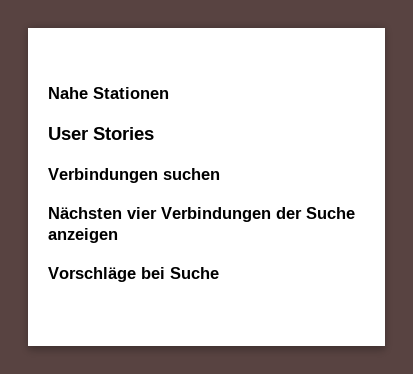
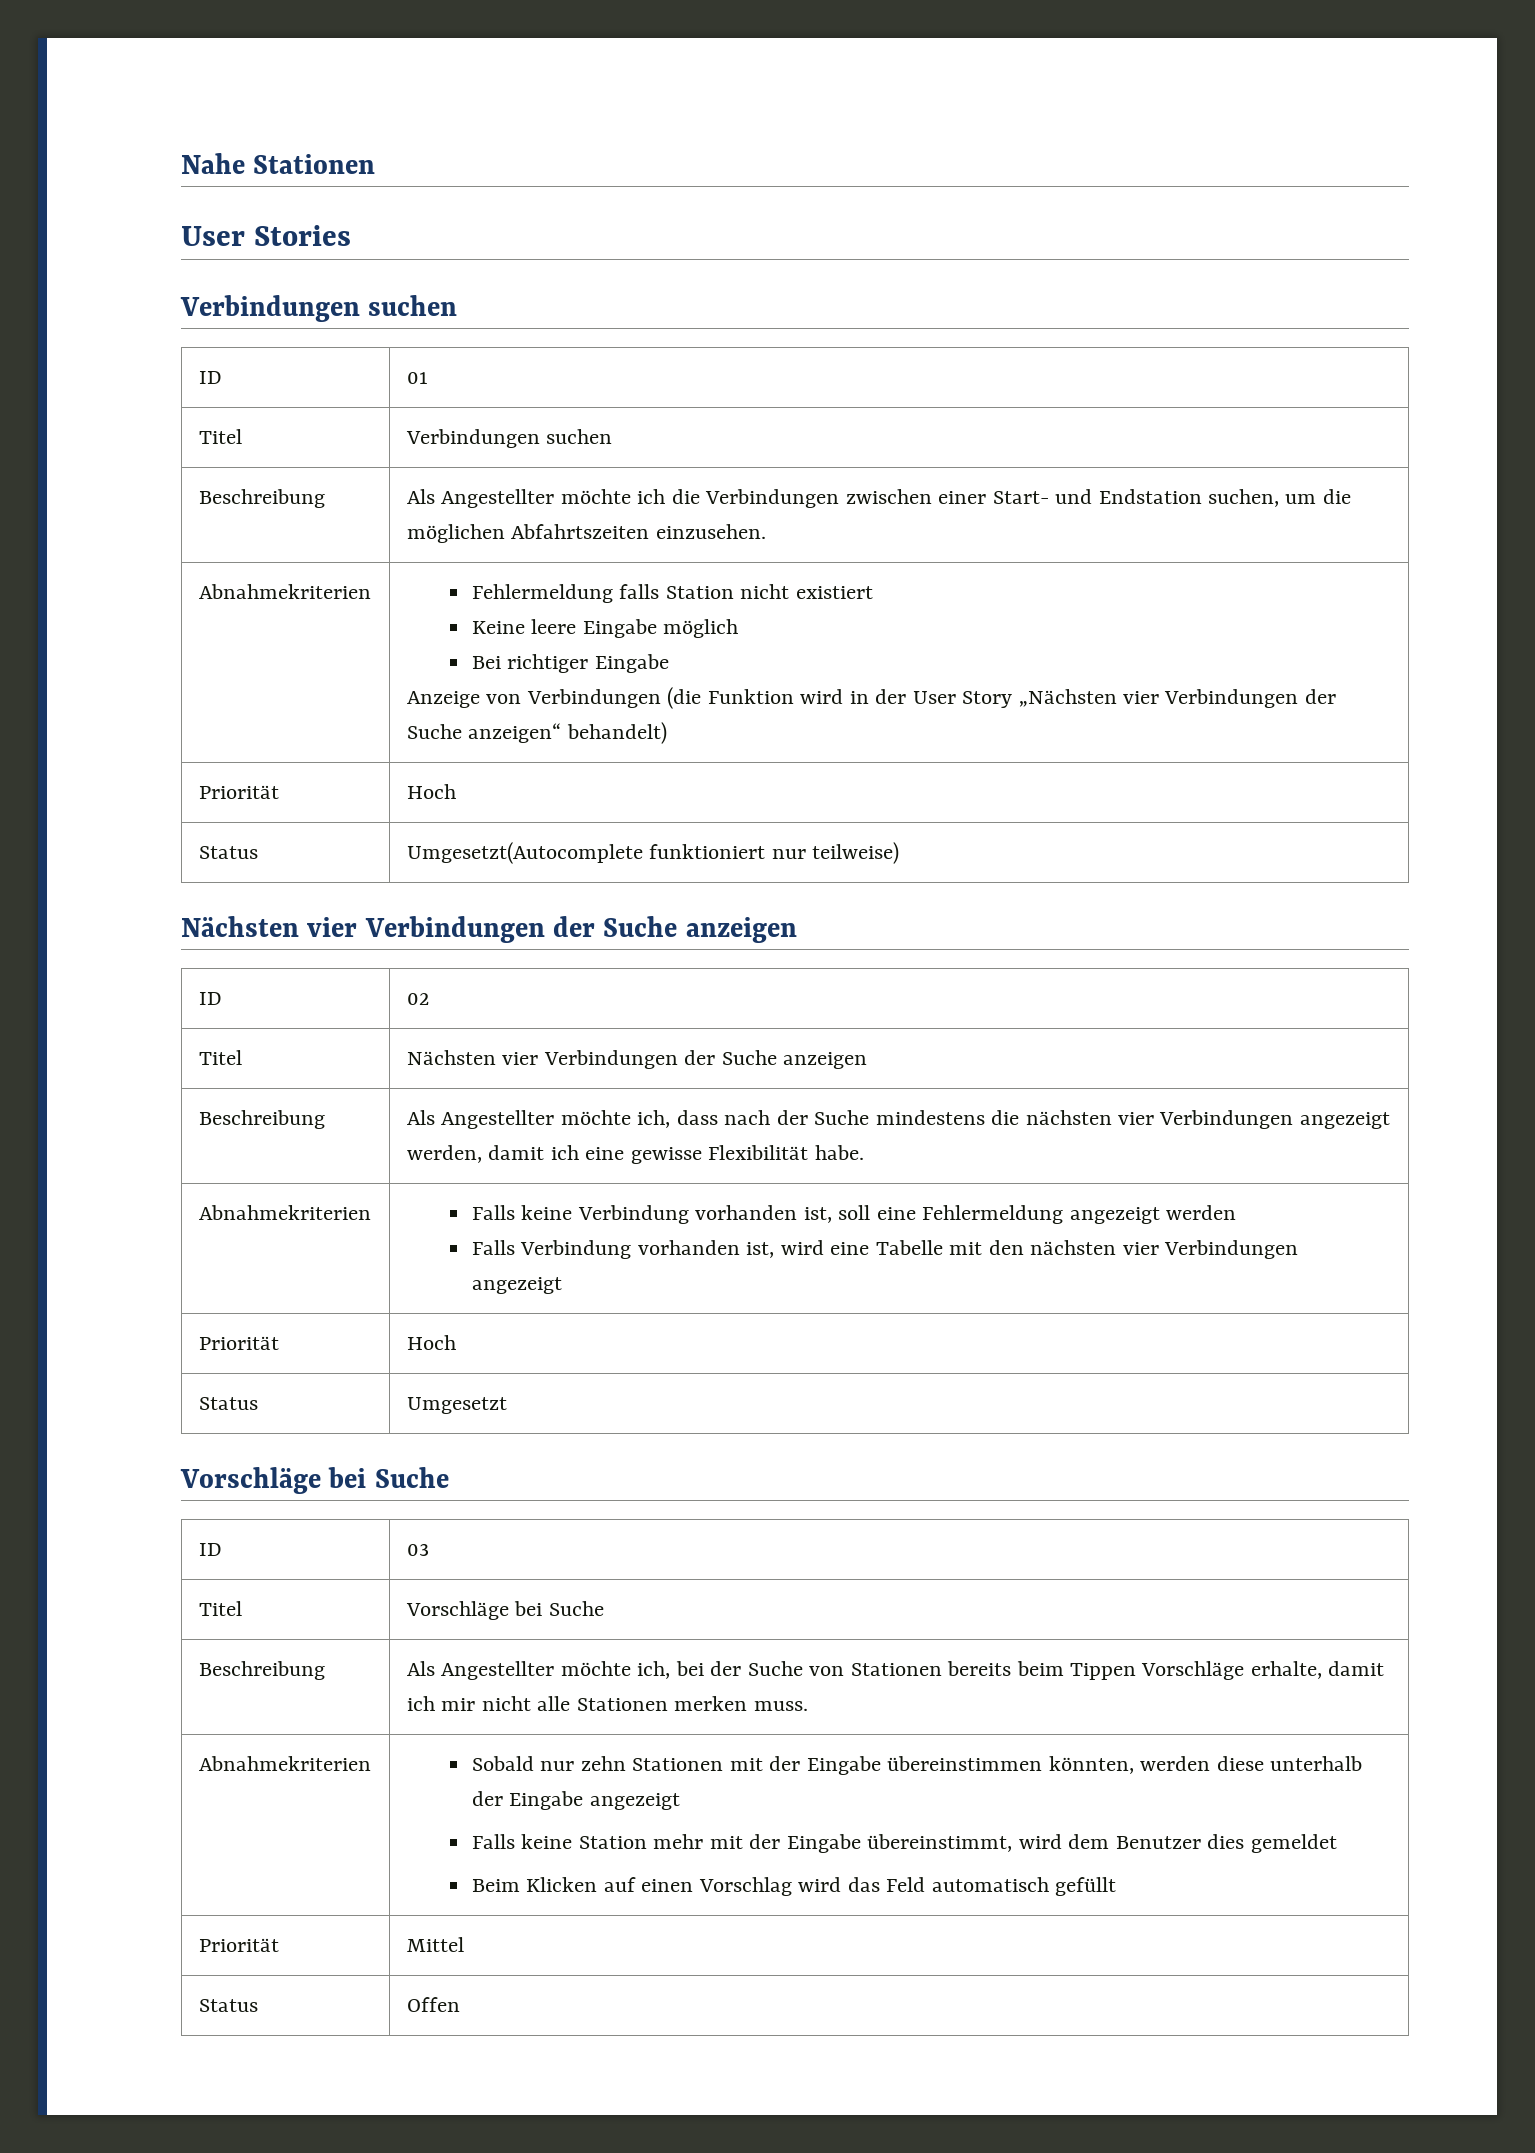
+ ID | 01
+ Titel | Verbindungen suchen
+ Beschreibung | Als Angestellter möchte ich die Verbindungen zwischen einer Start- und Endstation suchen, um die möglichen Abfahrtszeiten einzusehen.
+ Abnahmekriterien | Fehlermeldung falls Station nicht existiert
+ Keine leere Eingabe möglich
+ Bei richtiger Eingabe
+ Anzeige von Verbindungen (die Funktion wird in der User Story „Nächsten vier Verbindungen der Suche anzeigen“ behandelt)
+ Priorität | Hoch
+ Status | Umgesetzt(Autocomplete funktioniert nur teilweise)
  Nächsten vier Verbindungen der Suche anzeigen
+ ID | 02
+ Titel | Nächsten vier Verbindungen der Suche anzeigen
+ Beschreibung | Als Angestellter möchte ich, dass nach der Suche mindestens die nächsten vier Verbindungen angezeigt werden, damit ich eine gewisse Flexibilität habe.
+ Abnahmekriterien | Falls keine Verbindung vorhanden ist, soll eine Fehlermeldung angezeigt werden
+ Falls Verbindung vorhanden ist, wird eine Tabelle mit den nächsten vier Verbindungen angezeigt
+ Priorität | Hoch
+ Status | Umgesetzt
  Vorschläge bei Suche
+ ID | 03
+ Titel | Vorschläge bei Suche
+ Beschreibung | Als Angestellter möchte ich, bei der Suche von Stationen bereits beim Tippen Vorschläge erhalte, damit ich mir nicht alle Stationen merken muss.
+ Abnahmekriterien | Sobald nur zehn Stationen mit der Eingabe übereinstimmen könnten, werden diese unterhalb der Eingabe angezeigt
+ Falls keine Station mehr mit der Eingabe übereinstimmt, wird dem Benutzer dies gemeldet
+ Beim Klicken auf einen Vorschlag wird das Feld automatisch gefüllt
+ Priorität | Mittel
+ Status | Offen

